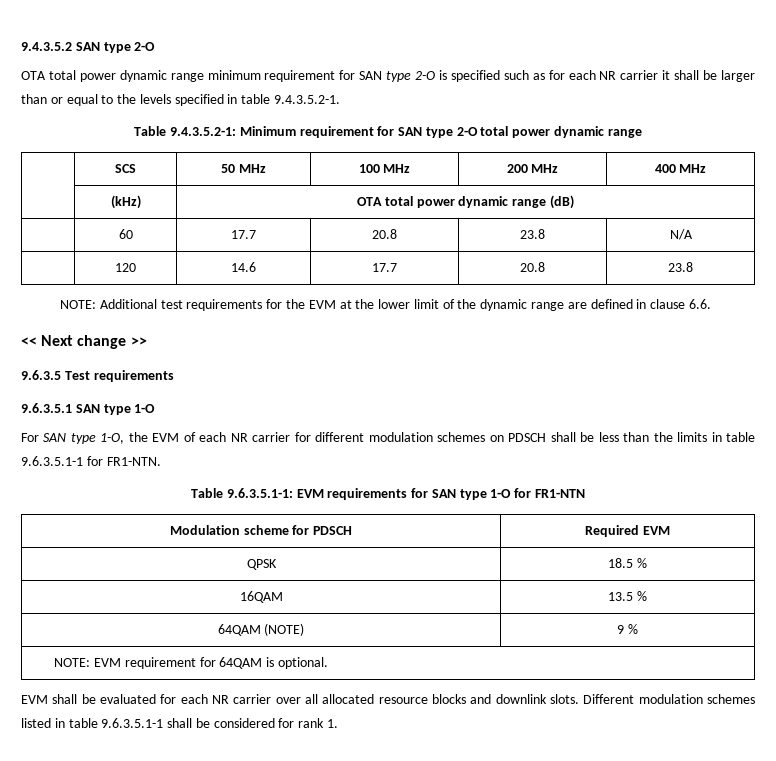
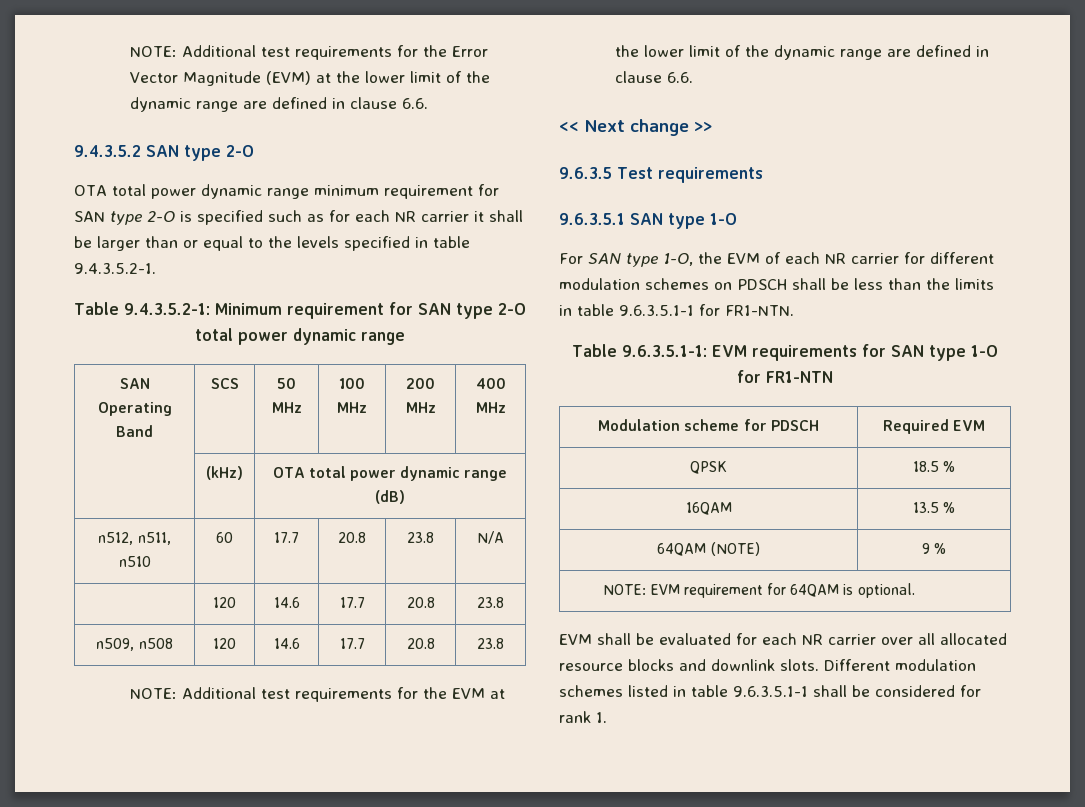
+ NOTE: Additional test requirements for the Error Vector Magnitude (EVM) at the lower limit of the dynamic range are defined in clause 6.6.
- | SCS | 50 MHz | 100 MHz | 200 MHz | 400 MHz
+ SAN Operating Band | SCS | 50 MHz | 100 MHz | 200 MHz | 400 MHz
- | 60 | 17.7 | 20.8 | 23.8 | N/A
+ n512, n511, n510 | 60 | 17.7 | 20.8 | 23.8 | N/A
+ n509, n508 | 120 | 14.6 | 17.7 | 20.8 | 23.8

